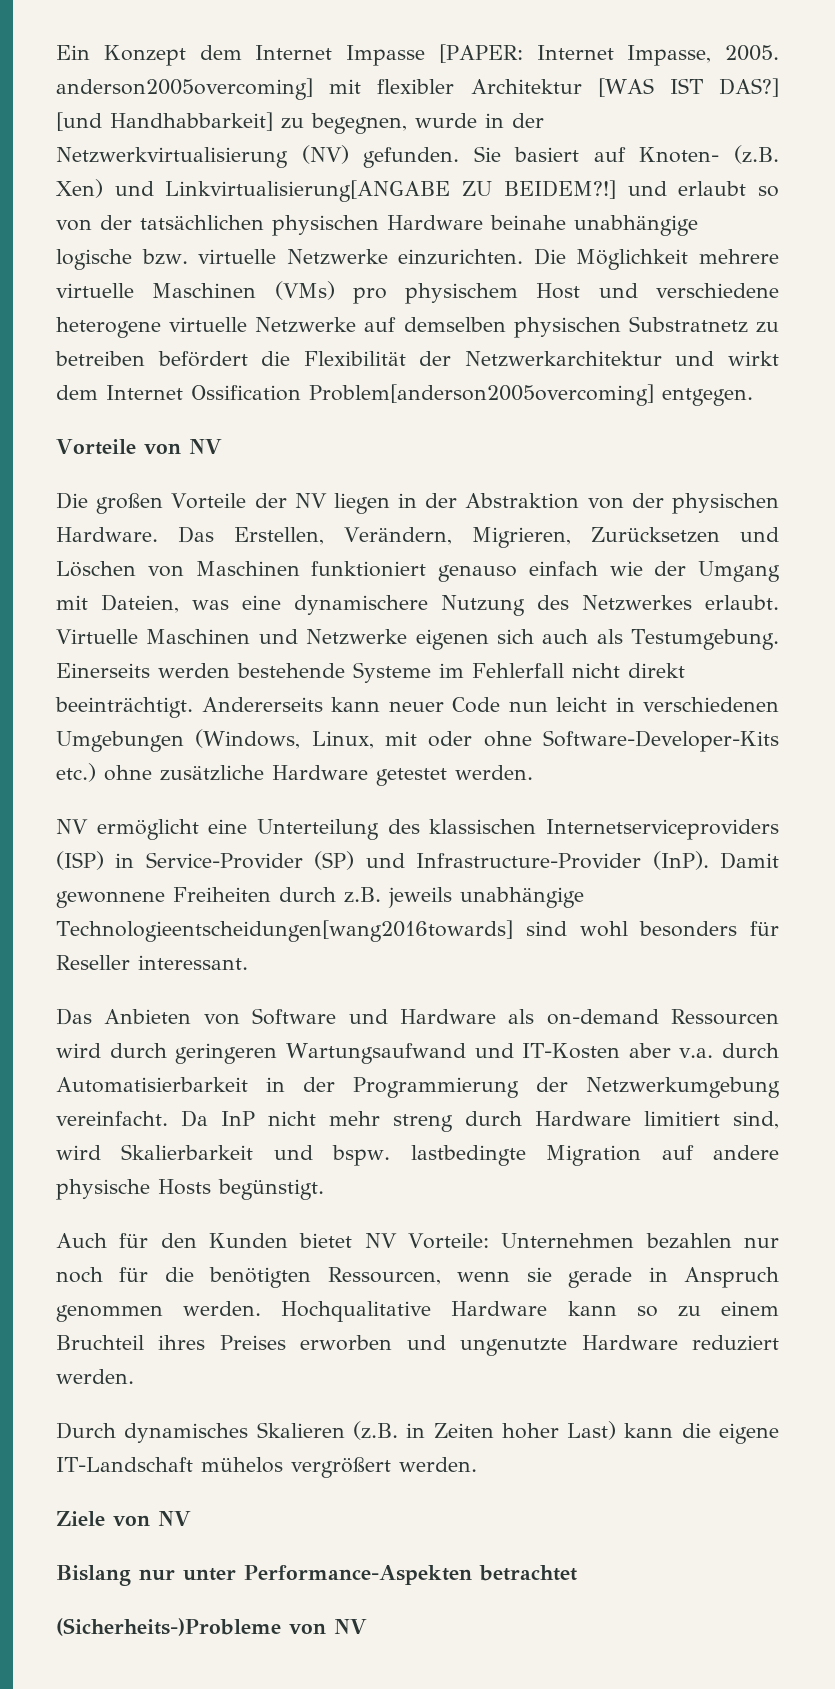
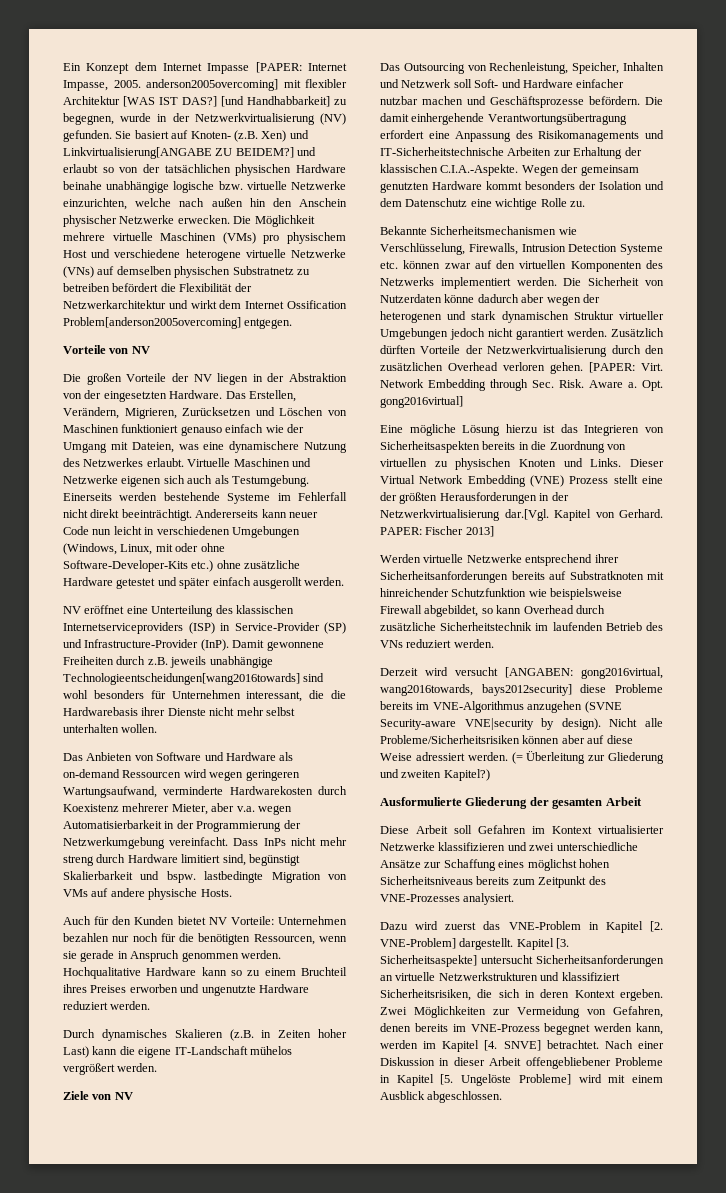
- Sie basiert auf Knoten- (z.B. Xen) und Linkvirtualisierung[ANGABE ZU BEIDEM?!] und erlaubt so von der tatsächlichen physischen Hardware beinahe unabhängige logische bzw. virtuelle Netzwerke einzurichten.
+ Sie basiert auf Knoten- (z.B. Xen) und Linkvirtualisierung[ANGABE ZU BEIDEM?] und erlaubt so von der tatsächlichen physischen Hardware beinahe unabhängige logische bzw. virtuelle Netzwerke einzurichten, welche nach außen hin den Anschein physischer Netzwerke erwecken.
- Die Möglichkeit mehrere virtuelle Maschinen (VMs) pro physischem Host und verschiedene heterogene virtuelle Netzwerke auf demselben physischen Substratnetz zu betreiben befördert die Flexibilität der Netzwerkarchitektur und wirkt dem Internet Ossification Problem[anderson2005overcoming] entgegen.
+ Die Möglichkeit mehrere virtuelle Maschinen (VMs) pro physischem Host und verschiedene heterogene virtuelle Netzwerke (VNs) auf demselben physischen Substratnetz zu betreiben befördert die Flexibilität der Netzwerkarchitektur und wirkt dem Internet Ossification Problem[anderson2005overcoming] entgegen.
- Die großen Vorteile der NV liegen in der Abstraktion von der physischen Hardware.
+ Die großen Vorteile der NV liegen in der Abstraktion von der eingesetzten Hardware.
- Andererseits kann neuer Code nun leicht in verschiedenen Umgebungen (Windows, Linux, mit oder ohne Software-Developer-Kits etc.) ohne zusätzliche Hardware getestet werden.
+ Andererseits kann neuer Code nun leicht in verschiedenen Umgebungen (Windows, Linux, mit oder ohne Software-Developer-Kits etc.) ohne zusätzliche Hardware getestet und später einfach ausgerollt werden.
- NV ermöglicht eine Unterteilung des klassischen Internetserviceproviders (ISP) in Service-Provider (SP) und Infrastructure-Provider (InP).
+ NV eröffnet eine Unterteilung des klassischen Internetserviceproviders (ISP) in Service-Provider (SP) und Infrastructure-Provider (InP).
- Damit gewonnene Freiheiten durch z.B. jeweils unabhängige Technologieentscheidungen[wang2016towards] sind wohl besonders für Reseller interessant.
+ Damit gewonnene Freiheiten durch z.B. jeweils unabhängige Technologieentscheidungen[wang2016towards] sind wohl besonders für Unternehmen interessant, die die Hardwarebasis ihrer Dienste nicht mehr selbst unterhalten wollen.
- Das Anbieten von Software und Hardware als on-demand Ressourcen wird durch geringeren Wartungsaufwand und IT-Kosten aber v.a. durch Automatisierbarkeit in der Programmierung der Netzwerkumgebung vereinfacht.
+ Das Anbieten von Software und Hardware als on-demand Ressourcen wird wegen geringeren Wartungsaufwand, verminderte Hardwarekosten durch Koexistenz mehrerer Mieter, aber v.a. wegen Automatisierbarkeit in der Programmierung der Netzwerkumgebung vereinfacht.
- Da InP nicht mehr streng durch Hardware limitiert sind, wird Skalierbarkeit und bspw. lastbedingte Migration auf andere physische Hosts begünstigt.
+ Dass InPs nicht mehr streng durch Hardware limitiert sind, begünstigt Skalierbarkeit und bspw. lastbedingte Migration von VMs auf andere physische Hosts.
- Bislang nur unter Performance-Aspekten betrachtet
- (Sicherheits-)Probleme von NV
+ Das Outsourcing von Rechenleistung, Speicher, Inhalten und Netzwerk soll Soft- und Hardware einfacher nutzbar machen und Geschäftsprozesse befördern. Die damit einhergehende Verantwortungsübertragung erfordert eine Anpassung des Risikomanagements und IT-Sicherheitstechnische Arbeiten zur Erhaltung der klassischen C.I.A.-Aspekte. Wegen der gemeinsam genutzten Hardware kommt besonders der Isolation und dem Datenschutz eine wichtige Rolle zu.
+ Bekannte Sicherheitsmechanismen wie Verschlüsselung, Firewalls, Intrusion Detection Systeme etc. können zwar auf den virtuellen Komponenten des Netzwerks implementiert werden. Die Sicherheit von Nutzerdaten könne dadurch aber wegen der heterogenen und stark dynamischen Struktur virtueller Umgebungen jedoch nicht garantiert werden. Zusätzlich dürften Vorteile der Netzwerkvirtualisierung durch den zusätzlichen Overhead verloren gehen. [PAPER: Virt. Network Embedding through Sec. Risk. Aware a. Opt. gong2016virtual]
+ Eine mögliche Lösung hierzu ist das Integrieren von Sicherheitsaspekten bereits in die Zuordnung von virtuellen zu physischen Knoten und Links. Dieser Virtual Network Embedding (VNE) Prozess stellt eine der größten Herausforderungen in der Netzwerkvirtualisierung dar.[Vgl. Kapitel von Gerhard. PAPER: Fischer 2013]
+ Werden virtuelle Netzwerke entsprechend ihrer Sicherheitsanforderungen bereits auf Substratknoten mit hinreichender Schutzfunktion wie beispielsweise Firewall abgebildet, so kann Overhead durch zusätzliche Sicherheitstechnik im laufenden Betrieb des VNs reduziert werden.
+ Derzeit wird versucht [ANGABEN: gong2016virtual, wang2016towards, bays2012security] diese Probleme bereits im VNE-Algorithmus anzugehen (SVNE Security-aware VNE|security by design). Nicht alle Probleme/Sicherheitsrisiken können aber auf diese Weise adressiert werden. (= Überleitung zur Gliederung und zweiten Kapitel?)
+ Ausformulierte Gliederung der gesamten Arbeit
+ Diese Arbeit soll Gefahren im Kontext virtualisierter Netzwerke klassifizieren und zwei unterschiedliche Ansätze zur Schaffung eines möglichst hohen Sicherheitsniveaus bereits zum Zeitpunkt des VNE-Prozesses analysiert.
+ Dazu wird zuerst das VNE-Problem in Kapitel [2. VNE-Problem] dargestellt. Kapitel [3. Sicherheitsaspekte] untersucht Sicherheitsanforderungen an virtuelle Netzwerkstrukturen und klassifiziert Sicherheitsrisiken, die sich in deren Kontext ergeben. Zwei Möglichkeiten zur Vermeidung von Gefahren, denen bereits im VNE-Prozess begegnet werden kann, werden im Kapitel [4. SNVE] betrachtet. Nach einer Diskussion in dieser Arbeit offengebliebener Probleme in Kapitel [5. Ungelöste Probleme] wird mit einem Ausblick abgeschlossen.

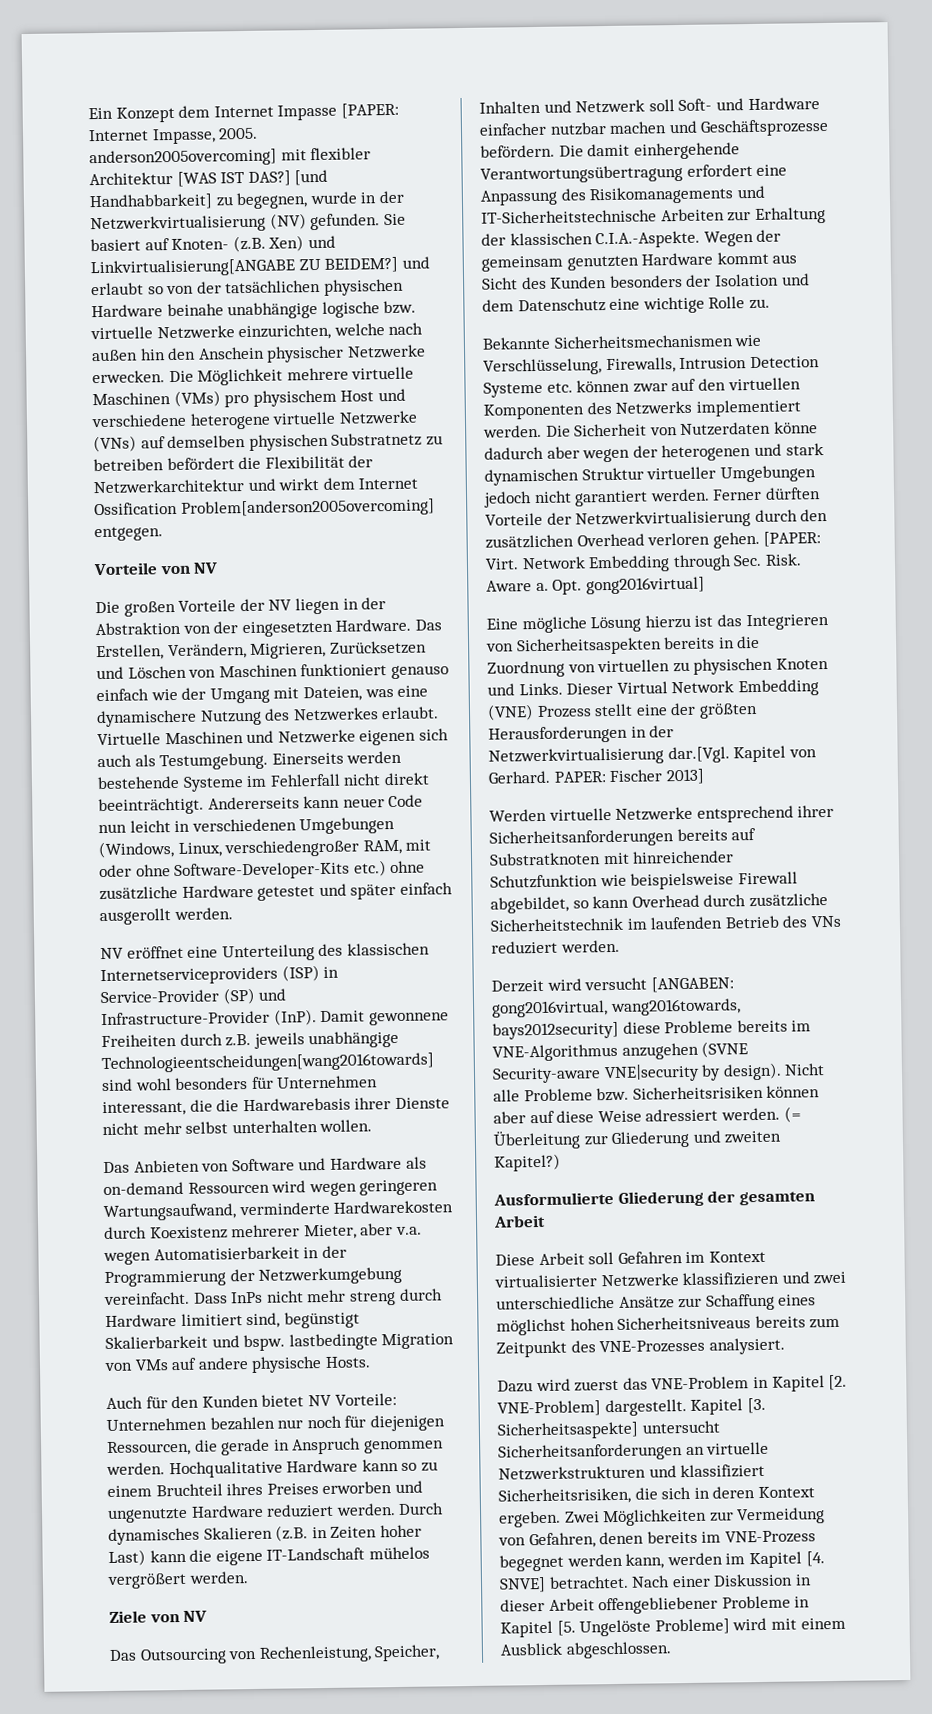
- Andererseits kann neuer Code nun leicht in verschiedenen Umgebungen (Windows, Linux, mit oder ohne Software-Developer-Kits etc.) ohne zusätzliche Hardware getestet und später einfach ausgerollt werden.
+ Andererseits kann neuer Code nun leicht in verschiedenen Umgebungen (Windows, Linux, verschiedengroßer RAM, mit oder ohne Software-Developer-Kits etc.) ohne zusätzliche Hardware getestet und später einfach ausgerollt werden.
- Auch für den Kunden bietet NV Vorteile: Unternehmen bezahlen nur noch für die benötigten Ressourcen, wenn sie gerade in Anspruch genommen werden.
+ Auch für den Kunden bietet NV Vorteile: Unternehmen bezahlen nur noch für diejenigen Ressourcen, die gerade in Anspruch genommen werden.
- Hochqualitative Hardware kann so zu einem Bruchteil ihres Preises erworben und ungenutzte Hardware reduziert werden.
- Durch dynamisches Skalieren (z.B. in Zeiten hoher Last) kann die eigene IT-Landschaft mühelos vergrößert werden.
+ Hochqualitative Hardware kann so zu einem Bruchteil ihres Preises erworben und ungenutzte Hardware reduziert werden. Durch dynamisches Skalieren (z.B. in Zeiten hoher Last) kann die eigene IT-Landschaft mühelos vergrößert werden.
- Die damit einhergehende Verantwortungsübertragung erfordert eine Anpassung des Risikomanagements und IT-Sicherheitstechnische Arbeiten zur Erhaltung der klassischen C.I.A.-Aspekte. Wegen der gemeinsam genutzten Hardware kommt besonders der Isolation und dem Datenschutz eine wichtige Rolle zu.
+ Die damit einhergehende Verantwortungsübertragung erfordert eine Anpassung des Risikomanagements und IT-Sicherheitstechnische Arbeiten zur Erhaltung der klassischen C.I.A.-Aspekte. Wegen der gemeinsam genutzten Hardware kommt aus Sicht des Kunden besonders der Isolation und dem Datenschutz eine wichtige Rolle zu.
- Zusätzlich dürften Vorteile der Netzwerkvirtualisierung durch den zusätzlichen Overhead verloren gehen.
+ Ferner dürften Vorteile der Netzwerkvirtualisierung durch den zusätzlichen Overhead verloren gehen.
- Nicht alle Probleme/Sicherheitsrisiken können aber auf diese Weise adressiert werden.
+ Nicht alle Probleme bzw. Sicherheitsrisiken können aber auf diese Weise adressiert werden.

